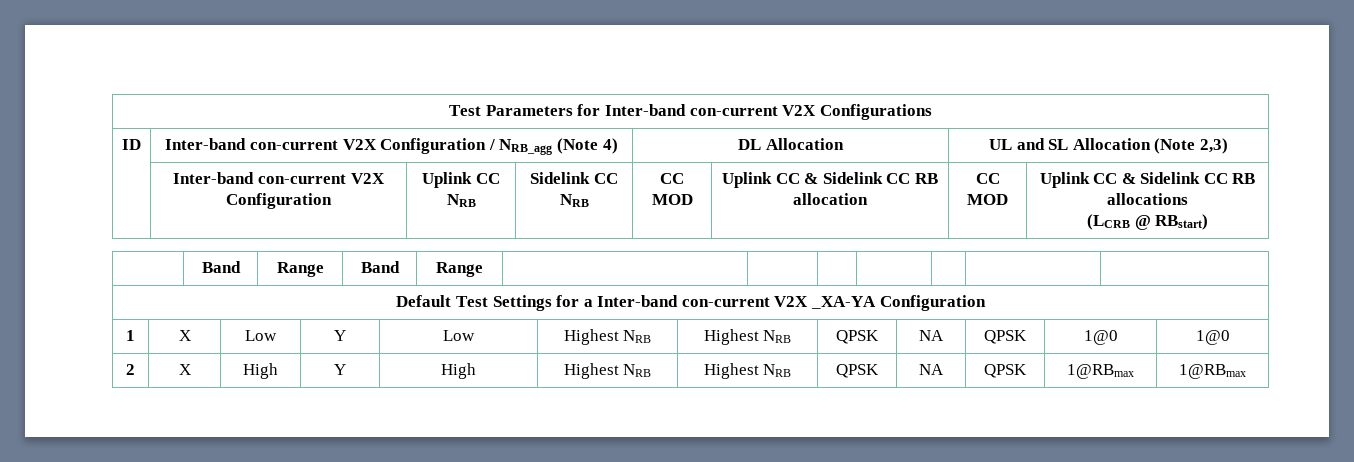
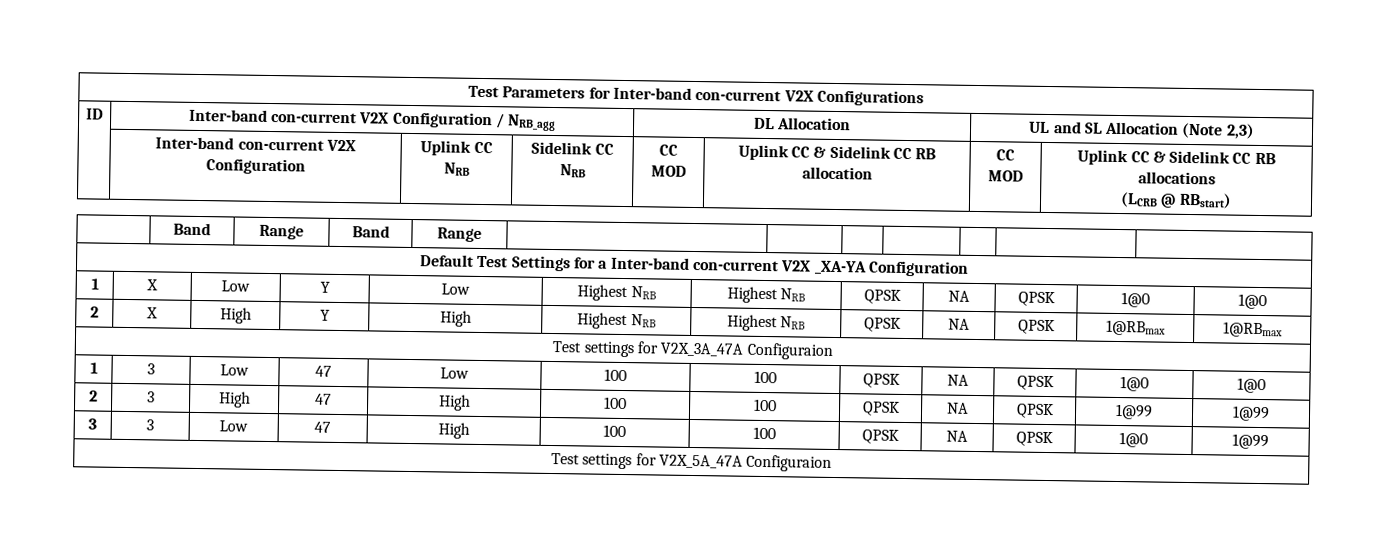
- ID | Inter-band con-current V2X Configuration / NRB_agg (Note 4) | DL Allocation | UL and SL Allocation (Note 2,3)
+ ID | Inter-band con-current V2X Configuration / NRB_agg | DL Allocation | UL and SL Allocation (Note 2,3)
+ Test settings for V2X_3A_47A Configuraion
+ 1 | 3 | Low | 47 | Low | 100 | 100 | QPSK | NA | QPSK | 1@0 | 1@0
+ 2 | 3 | High | 47 | High | 100 | 100 | QPSK | NA | QPSK | 1@99 | 1@99
+ 3 | 3 | Low | 47 | High | 100 | 100 | QPSK | NA | QPSK | 1@0 | 1@99
+ Test settings for V2X_5A_47A Configuraion

